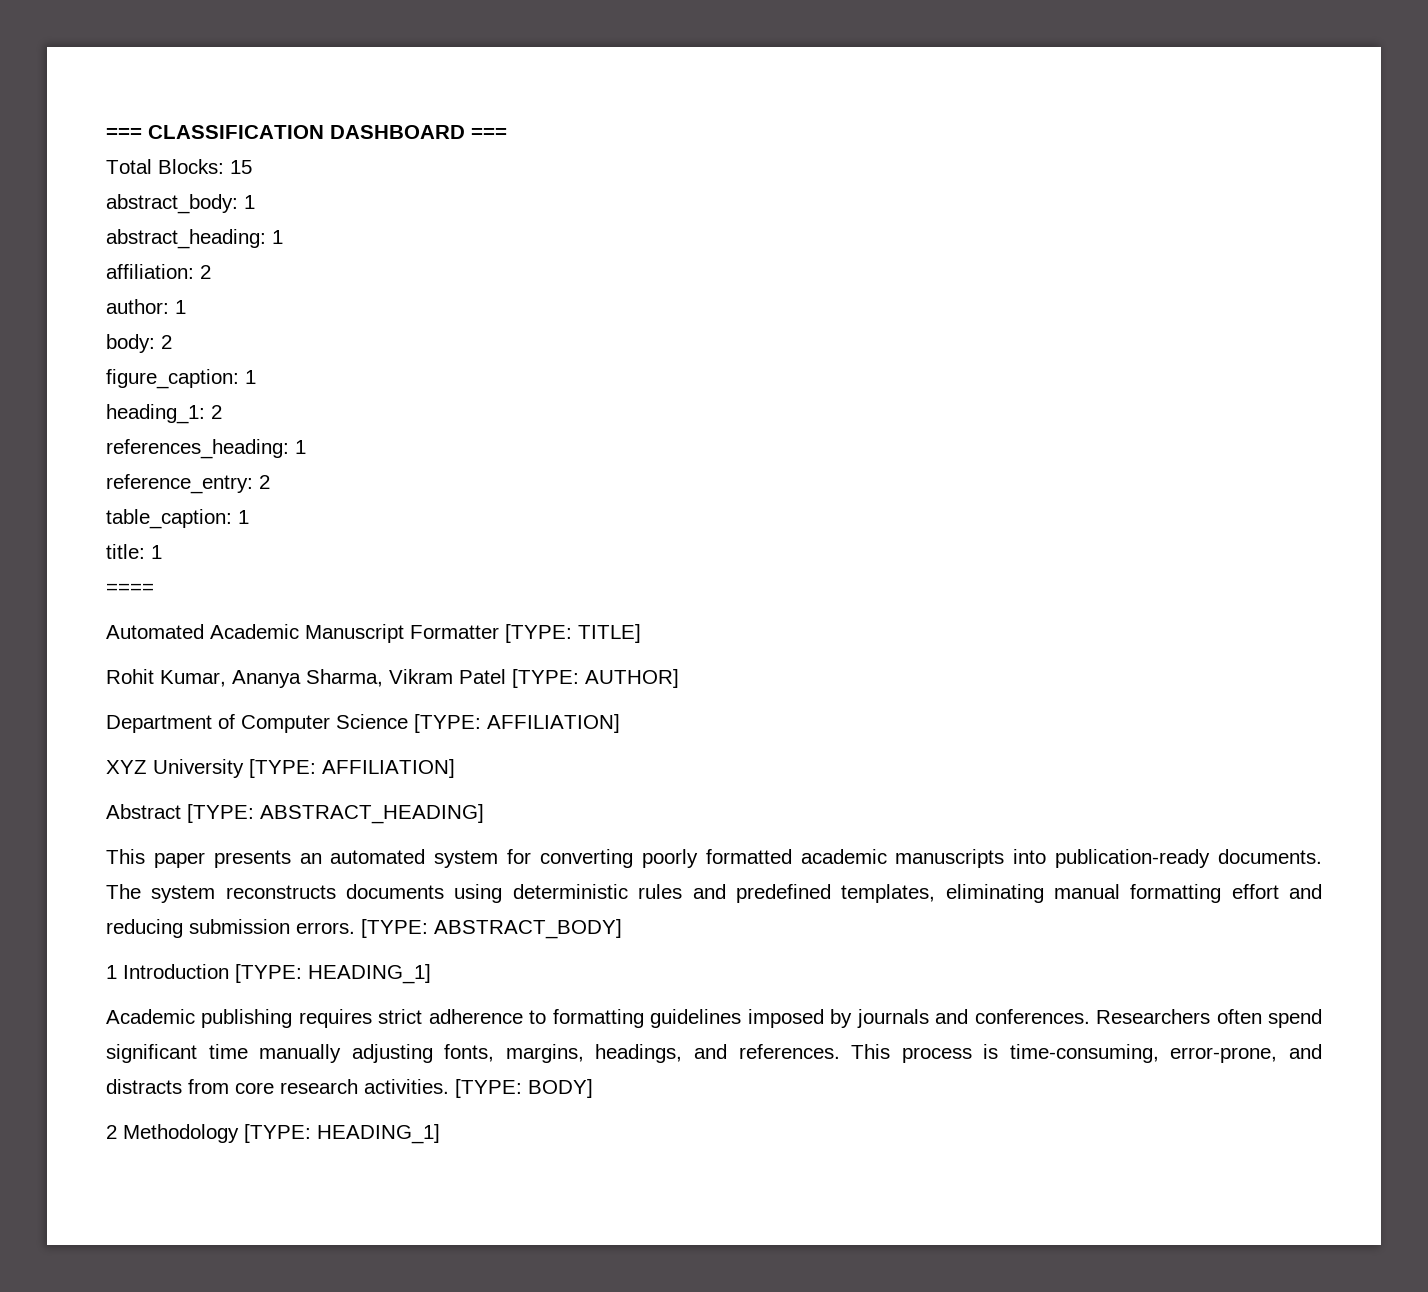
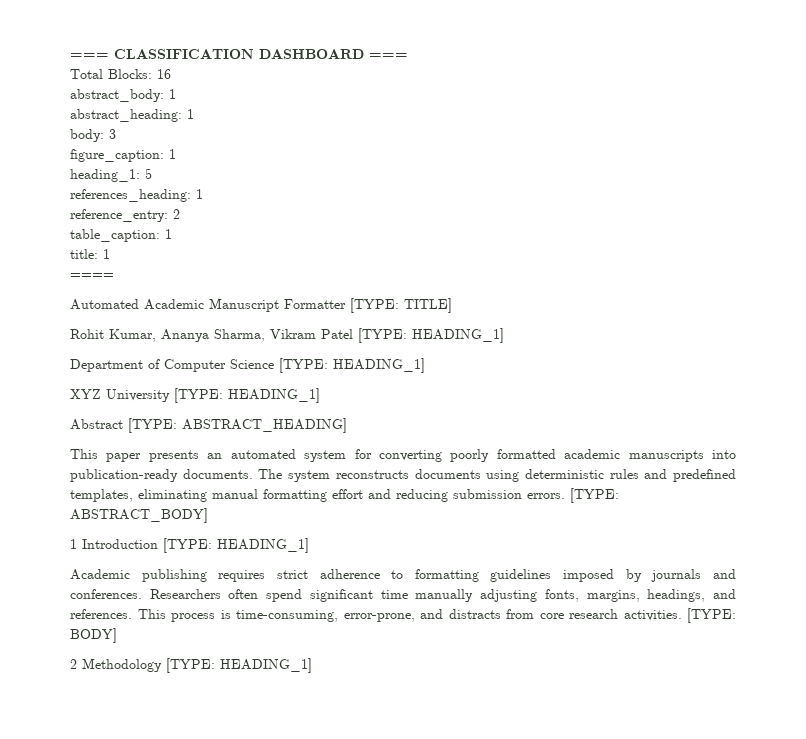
- Total Blocks: 15
+ Total Blocks: 16
- affiliation: 2
- author: 1
- body: 2
+ body: 3
- heading_1: 2
+ heading_1: 5
- Rohit Kumar, Ananya Sharma, Vikram Patel [TYPE: AUTHOR]
+ Rohit Kumar, Ananya Sharma, Vikram Patel [TYPE: HEADING_1]
- Department of Computer Science [TYPE: AFFILIATION]
+ Department of Computer Science [TYPE: HEADING_1]
- XYZ University [TYPE: AFFILIATION]
+ XYZ University [TYPE: HEADING_1]

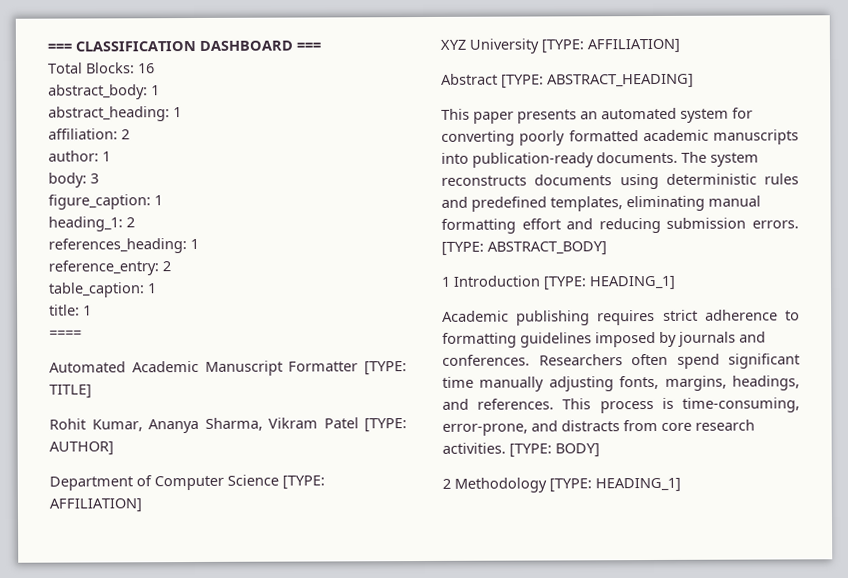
+ affiliation: 2
+ author: 1
- heading_1: 5
+ heading_1: 2
- Rohit Kumar, Ananya Sharma, Vikram Patel [TYPE: HEADING_1]
+ Rohit Kumar, Ananya Sharma, Vikram Patel [TYPE: AUTHOR]
- Department of Computer Science [TYPE: HEADING_1]
+ Department of Computer Science [TYPE: AFFILIATION]
- XYZ University [TYPE: HEADING_1]
+ XYZ University [TYPE: AFFILIATION]

